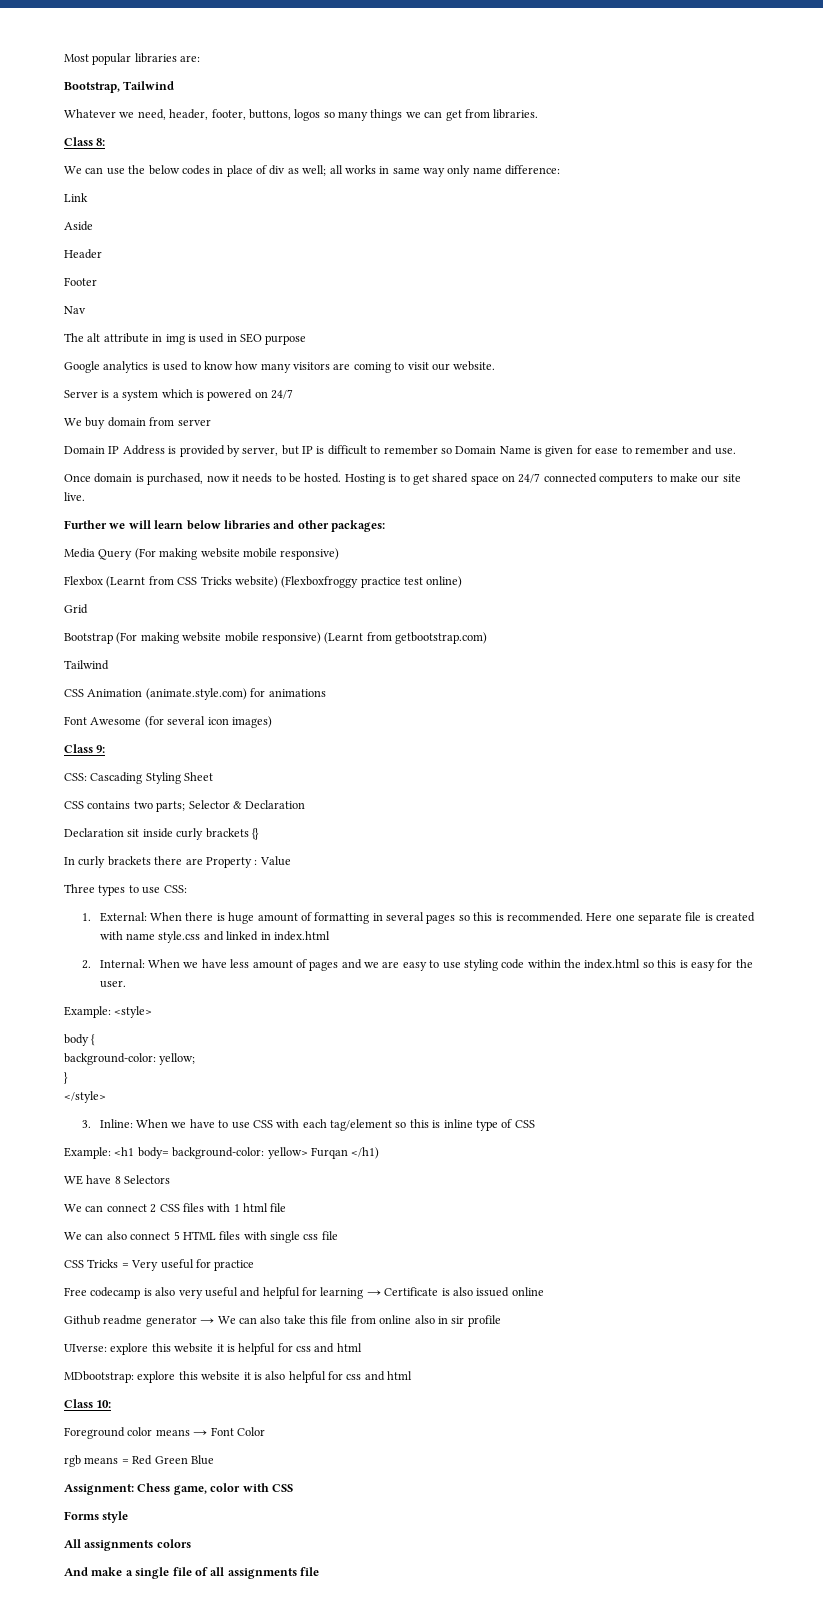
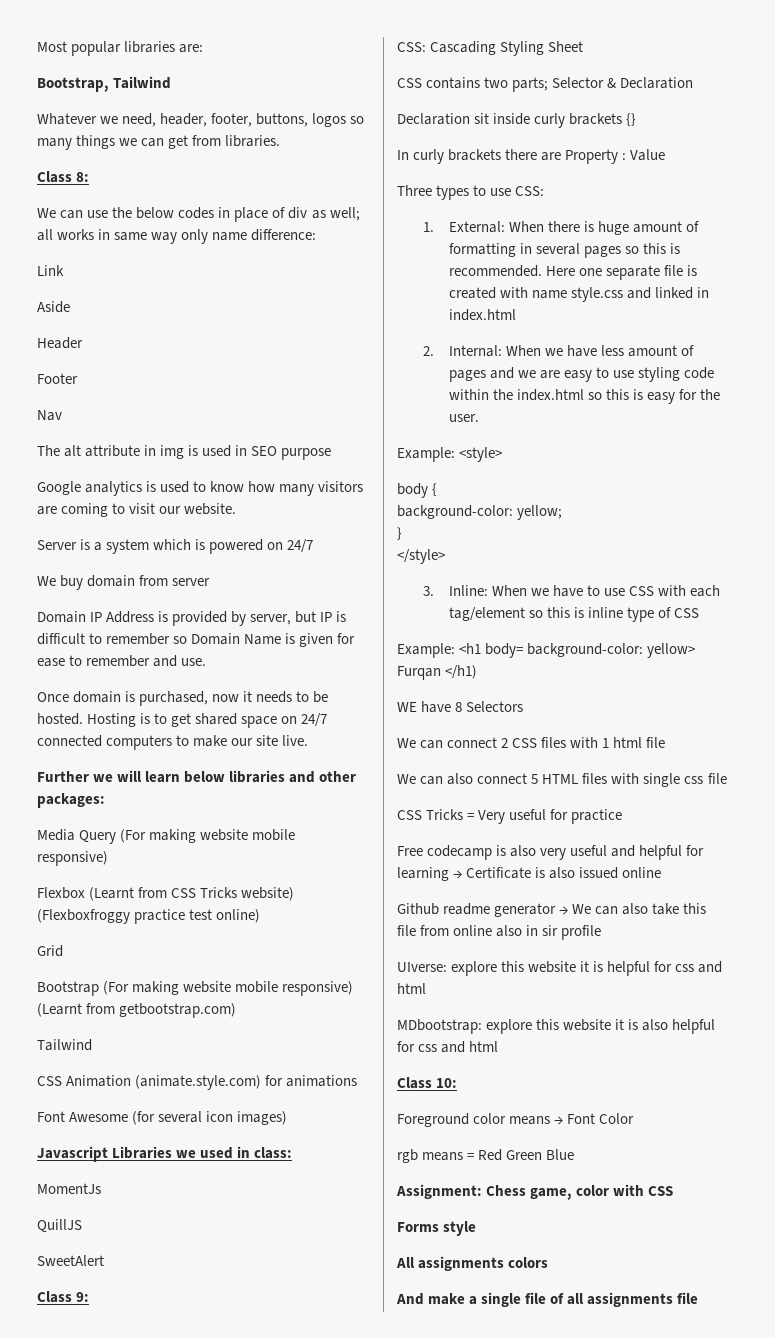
+ Javascript Libraries we used in class:
+ MomentJs
+ QuillJS
+ SweetAlert

